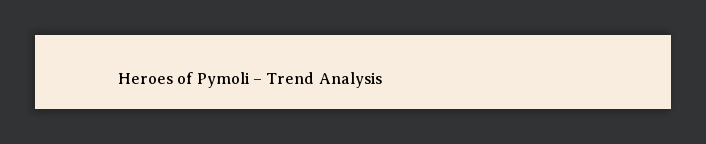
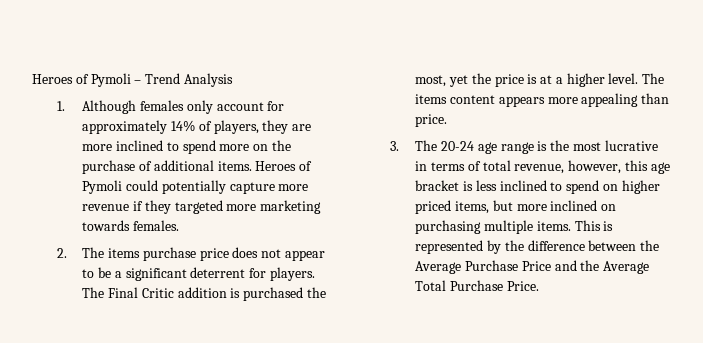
+ 1. Although females only account for approximately 14% of players, they are more inclined to spend more on the purchase of additional items. Heroes of Pymoli could potentially capture more revenue if they targeted more marketing towards females.
+ 2. The items purchase price does not appear to be a significant deterrent for players. The Final Critic addition is purchased the most, yet the price is at a higher level. The items content appears more appealing than price.
+ 3. The 20-24 age range is the most lucrative in terms of total revenue, however, this age bracket is less inclined to spend on higher priced items, but more inclined on purchasing multiple items. This is represented by the difference between the Average Purchase Price and the Average Total Purchase Price.

